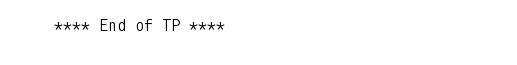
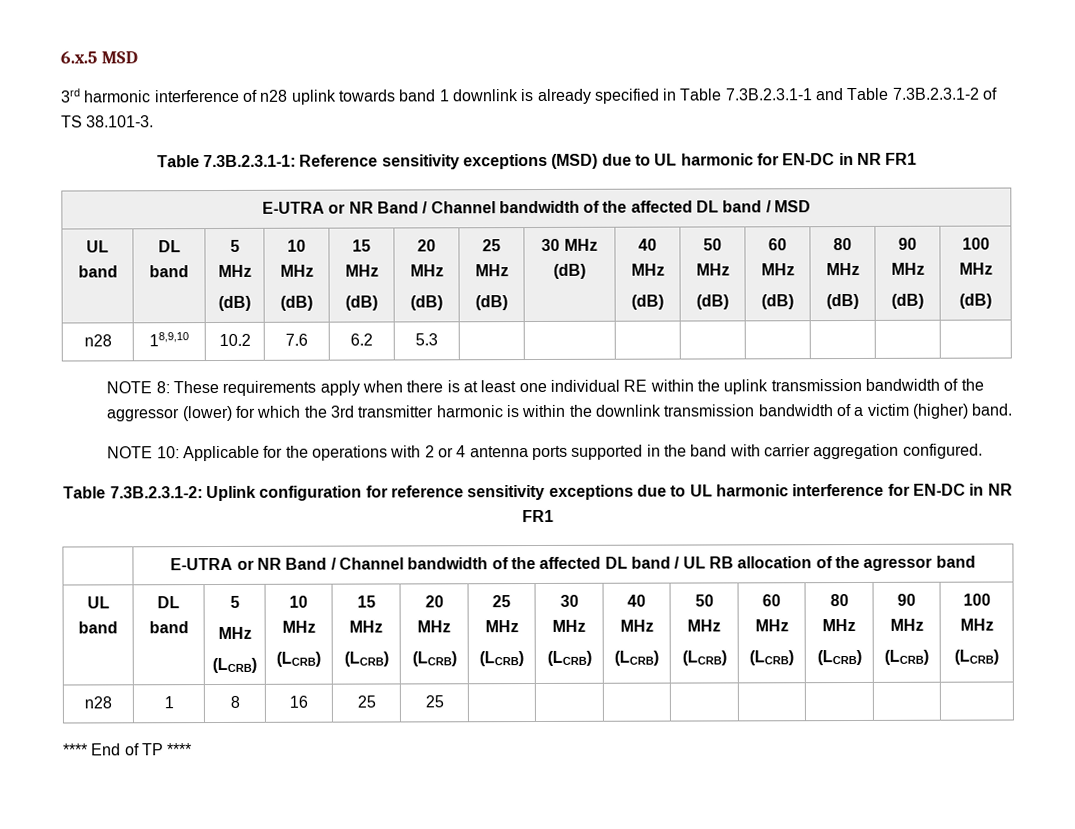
+ 6.x.5 MSD
+ 3rd harmonic interference of n28 uplink towards band 1 downlink is already specified in Table 7.3B.2.3.1-1 and Table 7.3B.2.3.1-2 of TS 38.101-3.
+ Table 7.3B.2.3.1-1: Reference sensitivity exceptions (MSD) due to UL harmonic for EN-DC in NR FR1
+ E-UTRA or NR Band / Channel bandwidth of the affected DL band / MSD
+ UL band | DL band | 5 MHz
+ (dB) | 10 MHz
+ (dB) | 15 MHz
+ (dB) | 20 MHz
+ (dB) | 25 MHz
+ (dB) | 30 MHz (dB) | 40 MHz
+ (dB) | 50 MHz
+ (dB) | 60 MHz
+ (dB) | 80 MHz
+ (dB) | 90 MHz
+ (dB) | 100 MHz
+ (dB)
+ n28 | 18,9,10 | 10.2 | 7.6 | 6.2 | 5.3 | | | | | | | |
+ NOTE 8: These requirements apply when there is at least one individual RE within the uplink transmission bandwidth of the aggressor (lower) for which the 3rd transmitter harmonic is within the downlink transmission bandwidth of a victim (higher) band.
+ NOTE 10: Applicable for the operations with 2 or 4 antenna ports supported in the band with carrier aggregation configured.
+ Table 7.3B.2.3.1-2: Uplink configuration for reference sensitivity exceptions due to UL harmonic interference for EN-DC in NR FR1
+ | E-UTRA or NR Band / Channel bandwidth of the affected DL band / UL RB allocation of the agressor band
+ UL band | DL band | 5
+ MHz
+ (LCRB) | 10 MHz
+ (LCRB) | 15 MHz
+ (LCRB) | 20 MHz
+ (LCRB) | 25 MHz
+ (LCRB) | 30 MHz
+ (LCRB) | 40 MHz
+ (LCRB) | 50 MHz
+ (LCRB) | 60 MHz
+ (LCRB) | 80 MHz
+ (LCRB) | 90 MHz
+ (LCRB) | 100 MHz
+ (LCRB)
+ n28 | 1 | 8 | 16 | 25 | 25 | | | | | | | |

